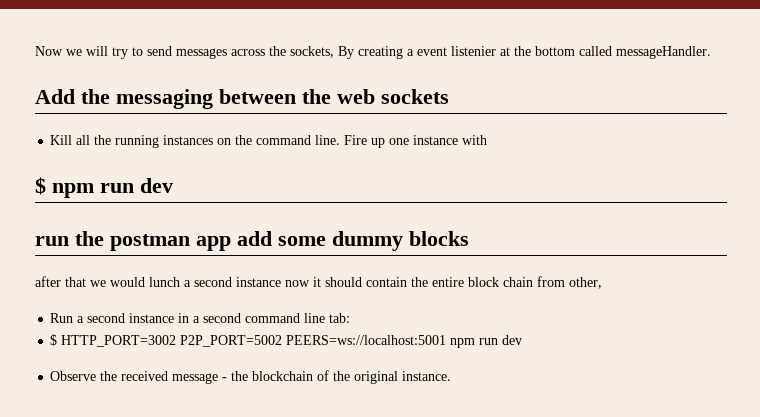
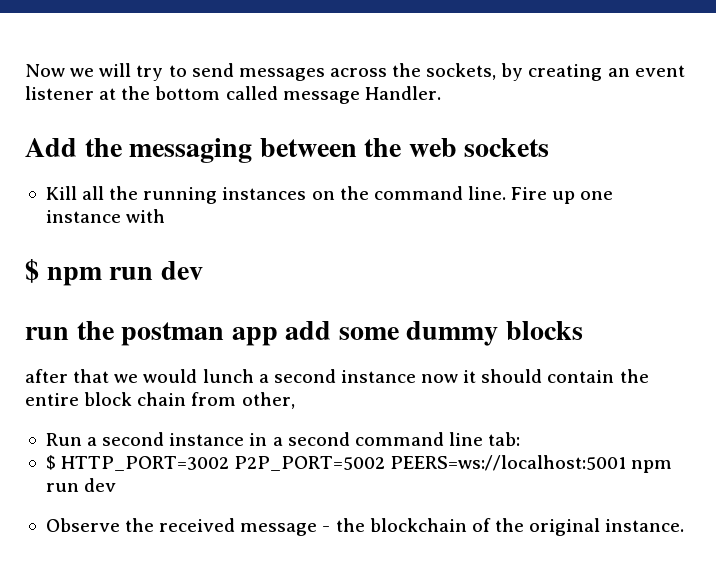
- Now we will try to send messages across the sockets, By creating a event listenier at the bottom called messageHandler.
+ Now we will try to send messages across the sockets, by creating an event listener at the bottom called message Handler.

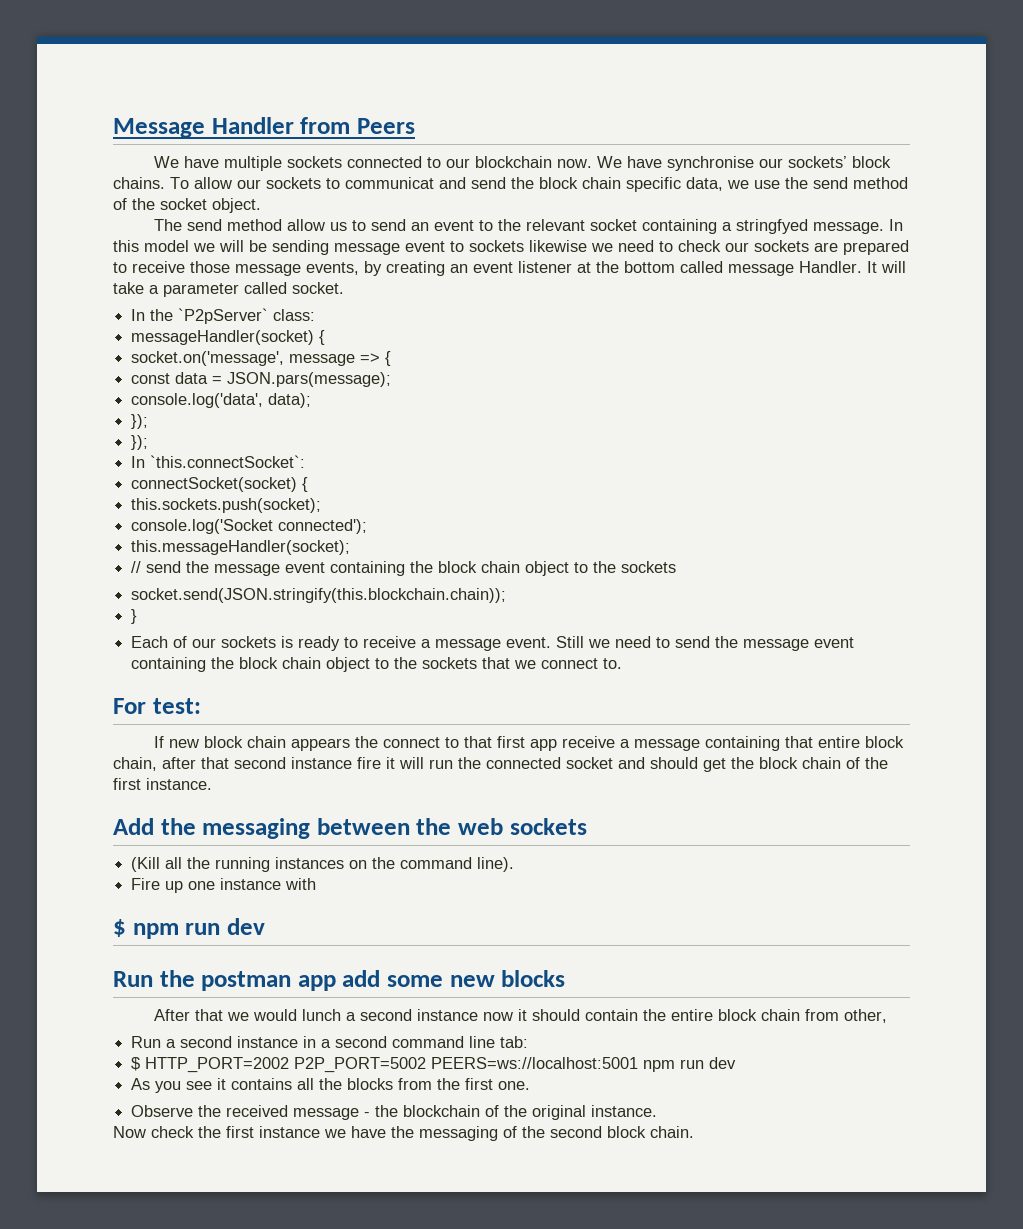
- Now we will try to send messages across the sockets, by creating an event listener at the bottom called message Handler.
+ Message Handler from Peers
+ We have multiple sockets connected to our blockchain now. We have synchronise our sockets’ block chains. To allow our sockets to communicat and send the block chain specific data, we use the send method of the socket object.
+ The send method allow us to send an event to the relevant socket containing a stringfyed message. In this model we will be sending message event to sockets likewise we need to check our sockets are prepared to receive those message events, by creating an event listener at the bottom called message Handler. It will take a parameter called socket.
+ In the `P2pServer` class:
+ messageHandler(socket) {
+ socket.on('message', message => {
+ const data = JSON.pars(message);
+ console.log('data', data);
+ });
+ });
+ In `this.connectSocket`:
+ connectSocket(socket) {
+ this.sockets.push(socket);
+ console.log('Socket connected');
+ this.messageHandler(socket);
+ // send the message event containing the block chain object to the sockets
+ socket.send(JSON.stringify(this.blockchain.chain));
+ }
+ Each of our sockets is ready to receive a message event. Still we need to send the message event containing the block chain object to the sockets that we connect to.
+ For test:
+ If new block chain appears the connect to that first app receive a message containing that entire block chain, after that second instance fire it will run the connected socket and should get the block chain of the first instance.
- Kill all the running instances on the command line. Fire up one instance with
+ (Kill all the running instances on the command line).
+ Fire up one instance with
- run the postman app add some dummy blocks
+ Run the postman app add some new blocks
- after that we would lunch a second instance now it should contain the entire block chain from other,
+ After that we would lunch a second instance now it should contain the entire block chain from other,
- $ HTTP_PORT=3002 P2P_PORT=5002 PEERS=ws://localhost:5001 npm run dev
+ $ HTTP_PORT=2002 P2P_PORT=5002 PEERS=ws://localhost:5001 npm run dev
+ As you see it contains all the blocks from the first one.
+ Now check the first instance we have the messaging of the second block chain.

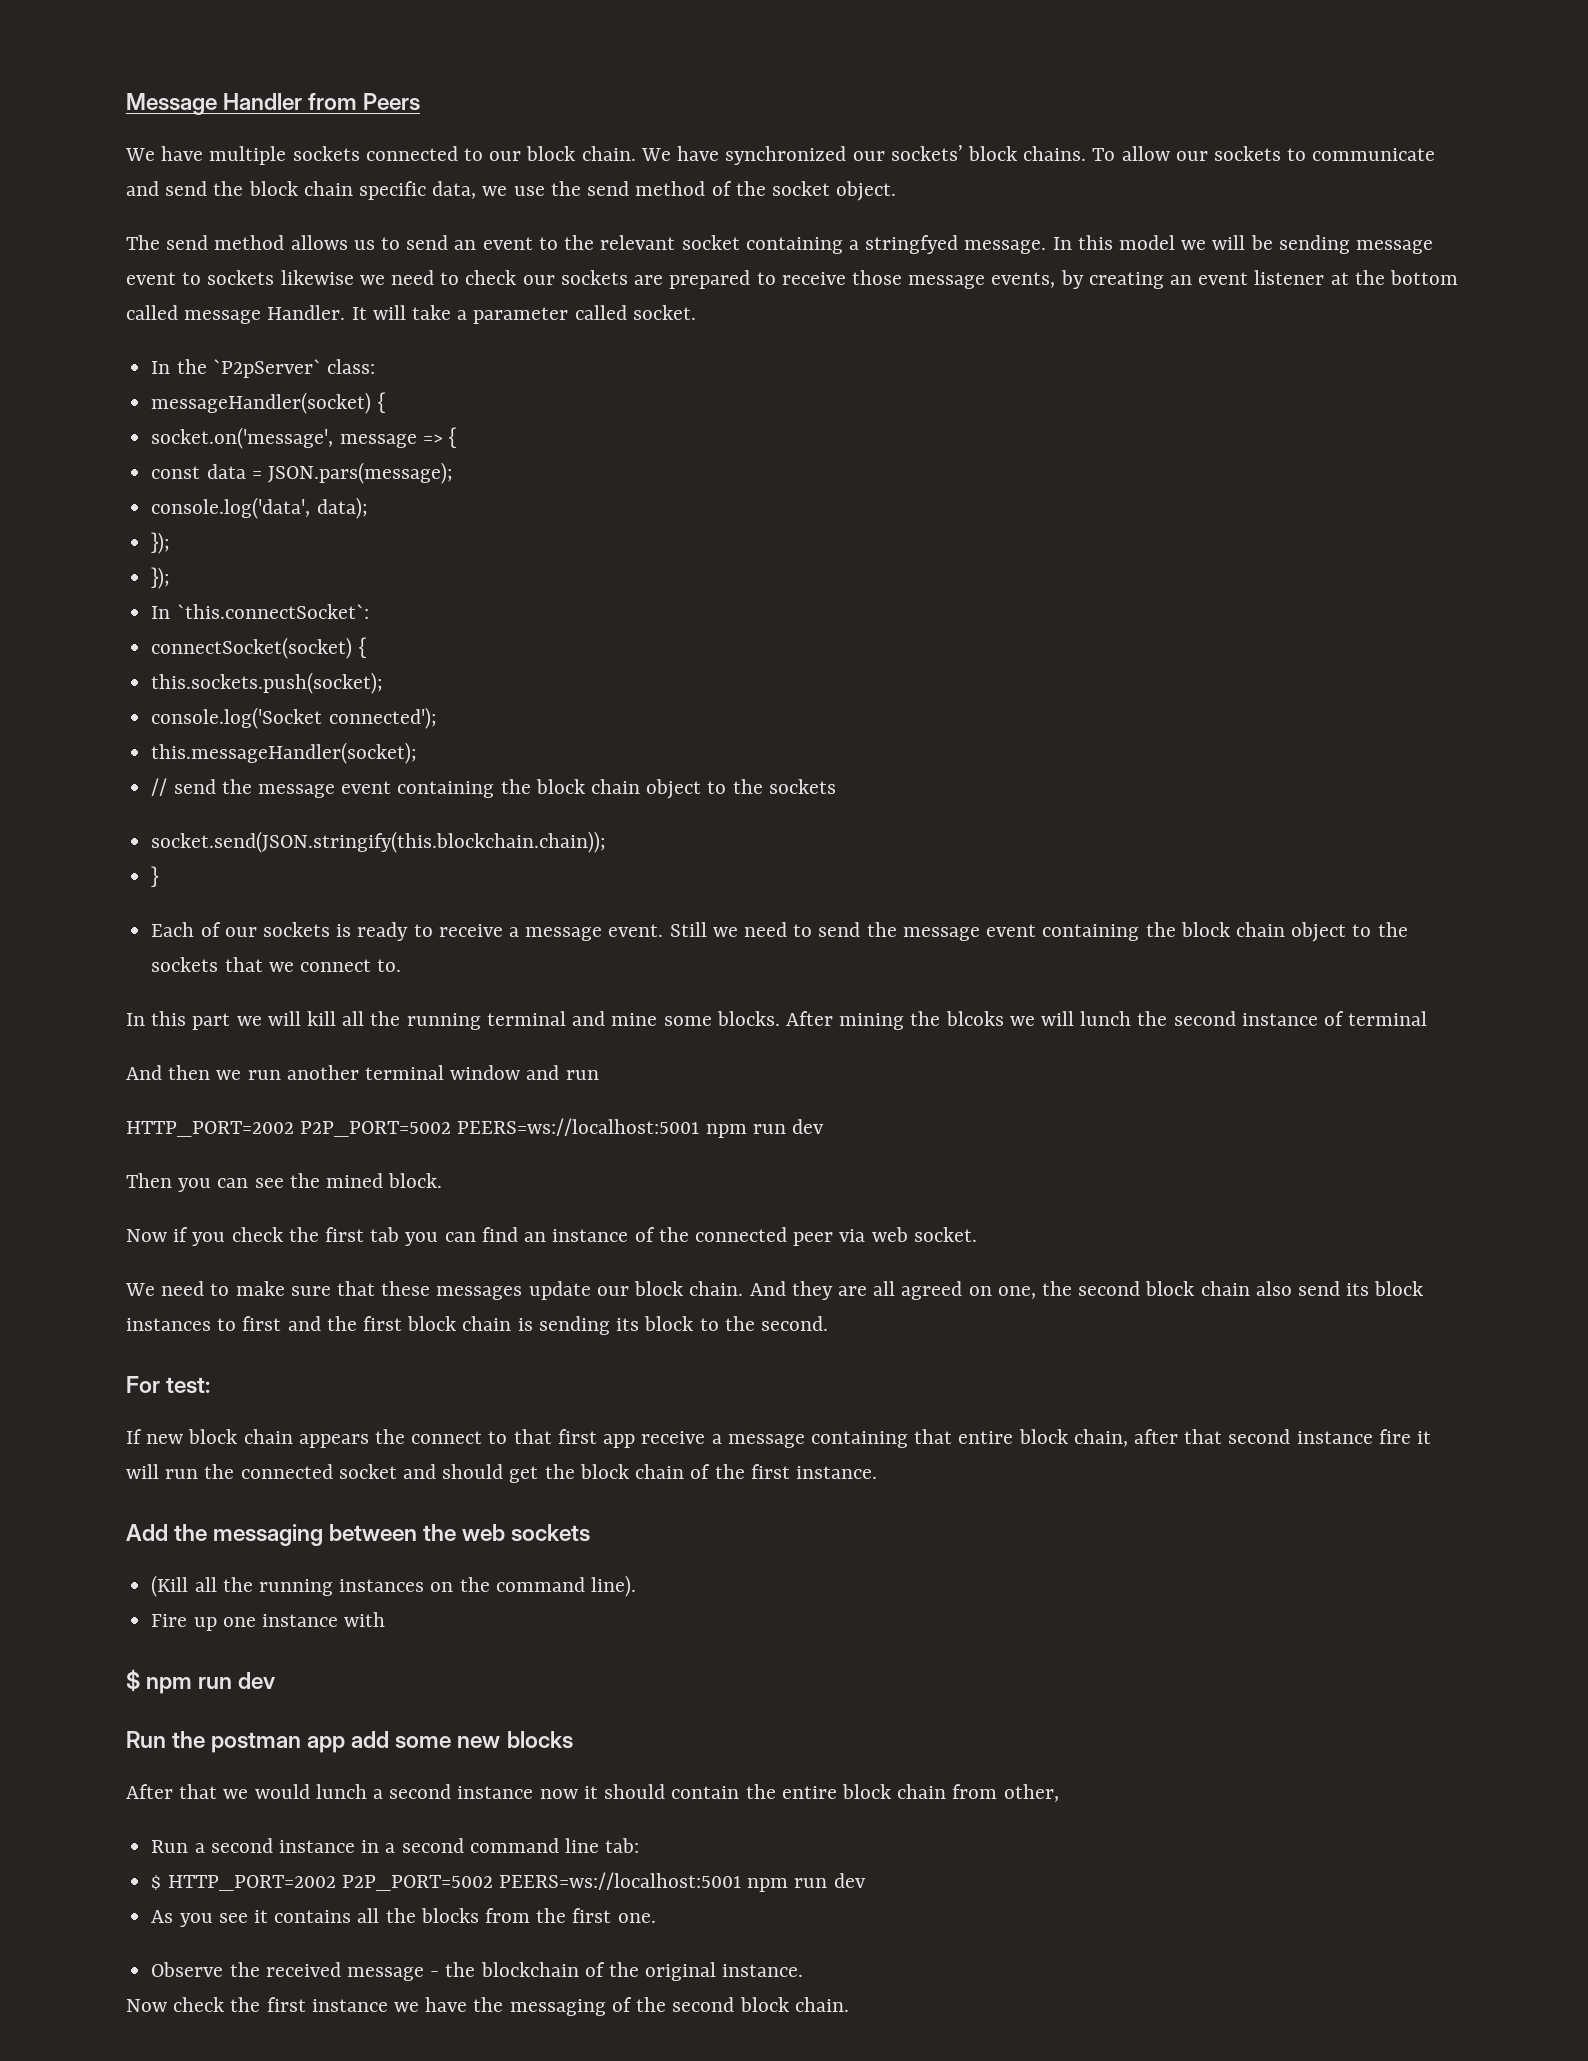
- We have multiple sockets connected to our blockchain now. We have synchronise our sockets’ block chains.
+ We have multiple sockets connected to our block chain. We have synchronized our sockets’ block chains.
- To allow our sockets to communicat and send the block chain specific data, we use the send method of the socket object.
+ To allow our sockets to communicate and send the block chain specific data, we use the send method of the socket object.
- The send method allow us to send an event to the relevant socket containing a stringfyed message.
+ The send method allows us to send an event to the relevant socket containing a stringfyed message.
+ In this part we will kill all the running terminal and mine some blocks. After mining the blcoks we will lunch the second instance of terminal
+ And then we run another terminal window and run
+ HTTP_PORT=2002 P2P_PORT=5002 PEERS=ws://localhost:5001 npm run dev
+ Then you can see the mined block.
+ Now if you check the first tab you can find an instance of the connected peer via web socket.
+ We need to make sure that these messages update our block chain. And they are all agreed on one, the second block chain also send its block instances to first and the first block chain is sending its block to the second.

